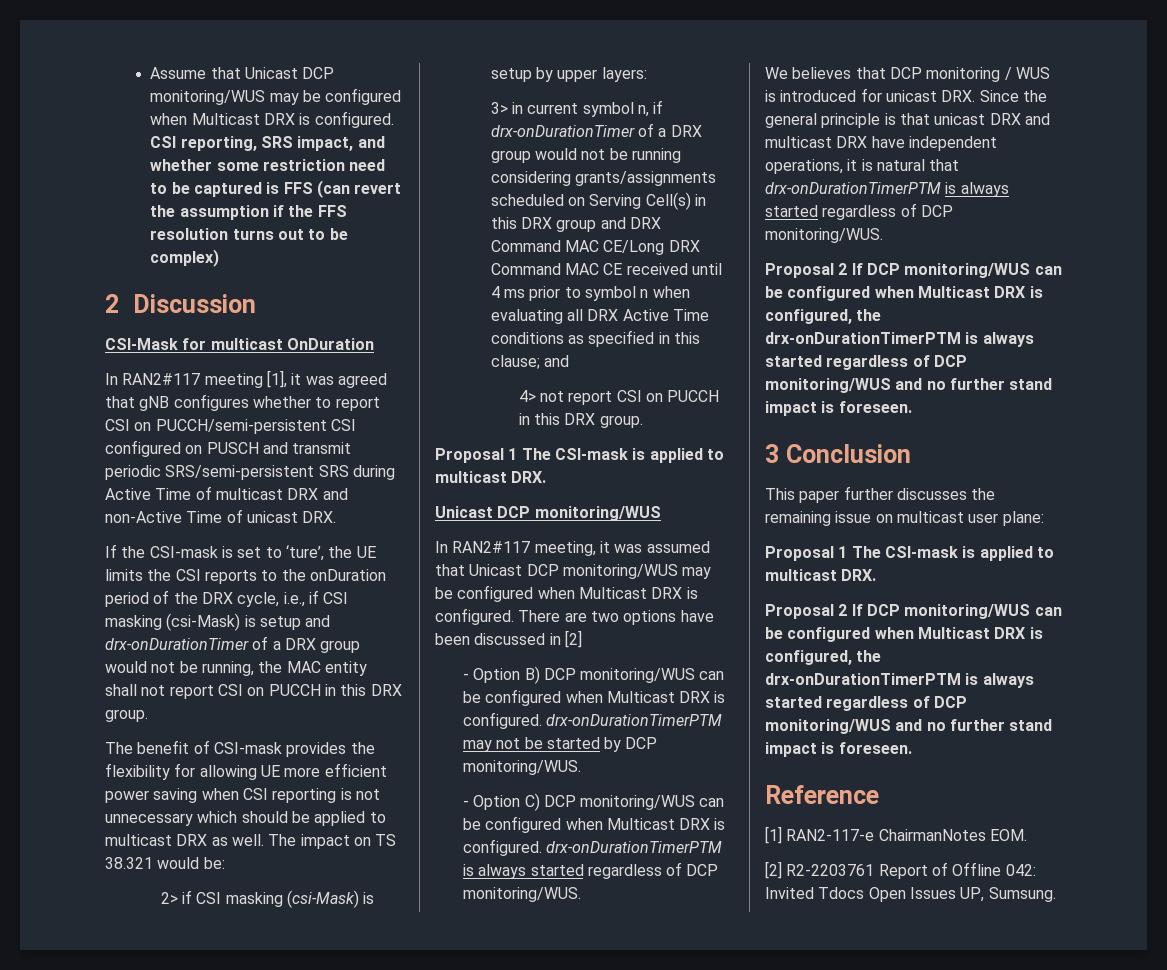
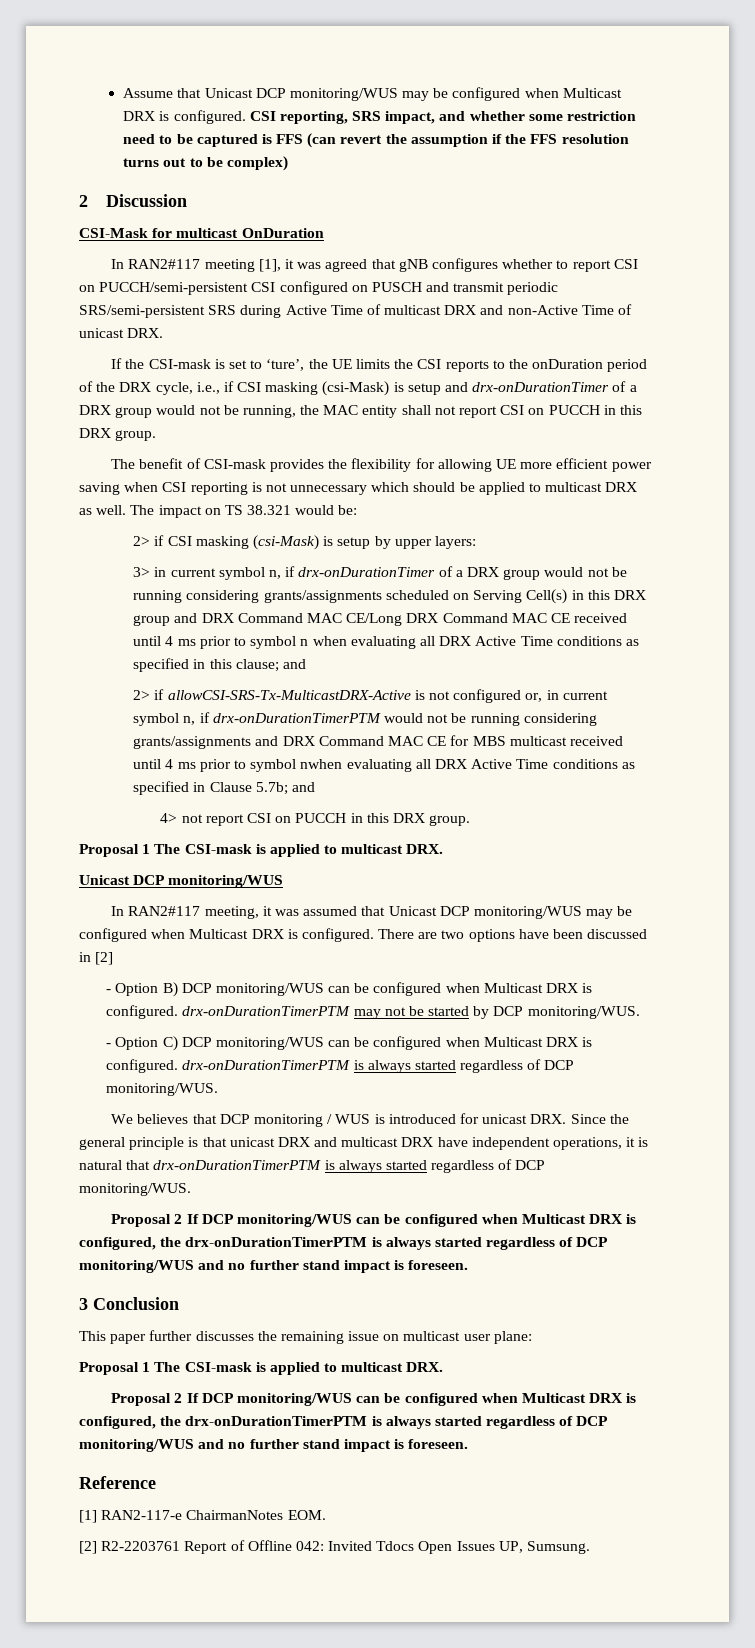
+ 2> if allowCSI-SRS-Tx-MulticastDRX-Active is not configured or, in current symbol n, if drx-onDurationTimerPTM would not be running considering grants/assignments and DRX Command MAC CE for MBS multicast received until 4 ms prior to symbol nwhen evaluating all DRX Active Time conditions as specified in Clause 5.7b; and

